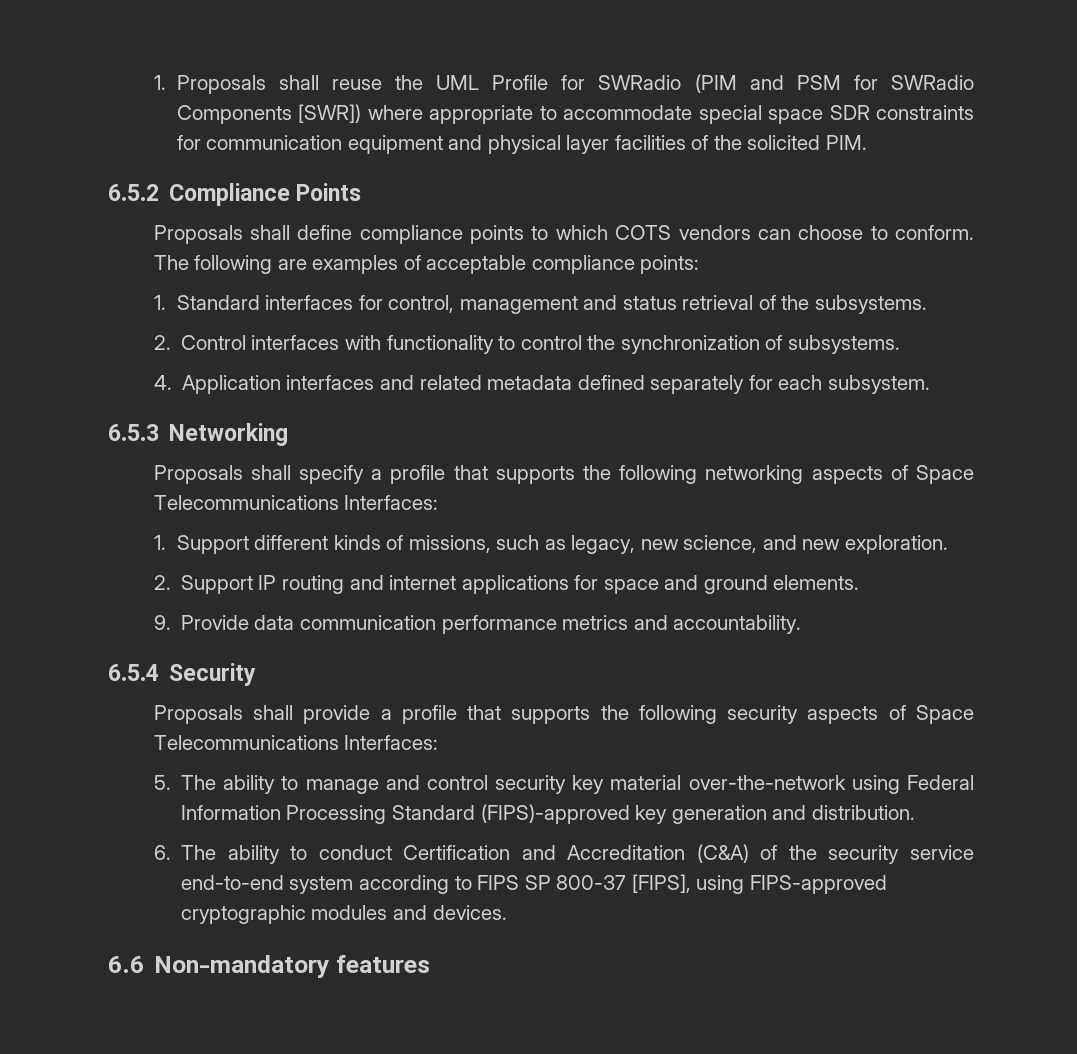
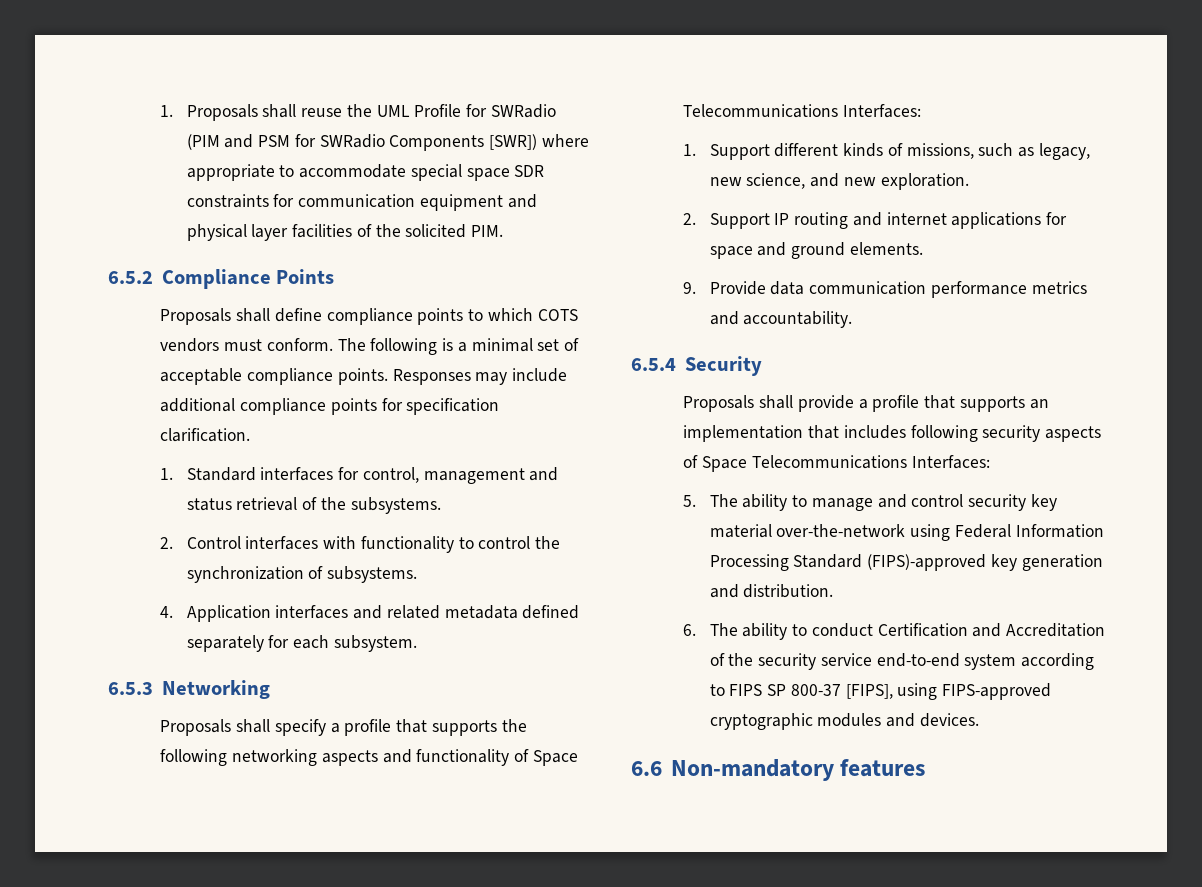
- Proposals shall define compliance points to which COTS vendors can choose to conform. The following are examples of acceptable compliance points:
+ Proposals shall define compliance points to which COTS vendors must conform. The following is a minimal set of acceptable compliance points. Responses may include additional compliance points for specification clarification.
- Proposals shall specify a profile that supports the following networking aspects of Space Telecommunications Interfaces:
+ Proposals shall specify a profile that supports the following networking aspects and functionality of Space Telecommunications Interfaces:
- Proposals shall provide a profile that supports the following security aspects of Space Telecommunications Interfaces:
+ Proposals shall provide a profile that supports an implementation that includes following security aspects of Space Telecommunications Interfaces:
- 6. The ability to conduct Certification and Accreditation (C&A) of the security service end-to-end system according to FIPS SP 800-37 [FIPS], using FIPS-approved cryptographic modules and devices.
+ 6. The ability to conduct Certification and Accreditation of the security service end-to-end system according to FIPS SP 800-37 [FIPS], using FIPS-approved cryptographic modules and devices.

